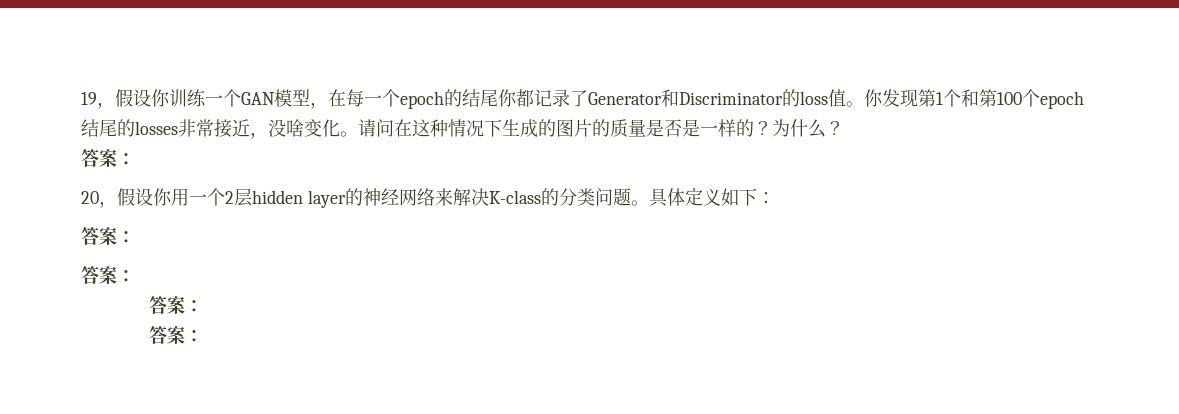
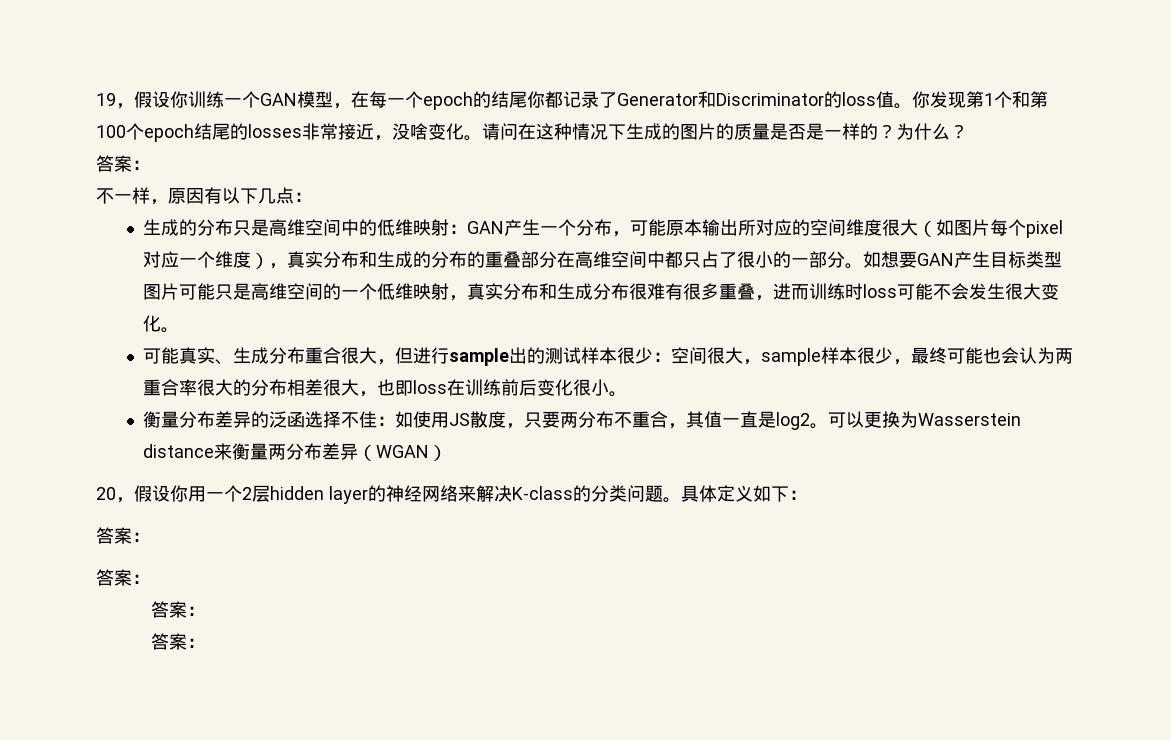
+ 不一样，原因有以下几点：
+ 生成的分布只是高维空间中的低维映射：GAN产生一个分布，可能原本输出所对应的空间维度很大（如图片每个pixel对应一个维度），真实分布和生成的分布的重叠部分在高维空间中都只占了很小的一部分。如想要GAN产生目标类型图片可能只是高维空间的一个低维映射，真实分布和生成分布很难有很多重叠，进而训练时loss可能不会发生很大变化。
+ 可能真实、生成分布重合很大，但进行sample出的测试样本很少：空间很大，sample样本很少，最终可能也会认为两重合率很大的分布相差很大，也即loss在训练前后变化很小。
+ 衡量分布差异的泛函选择不佳：如使用JS散度，只要两分布不重合，其值一直是log2。可以更换为Wasserstein distance来衡量两分布差异（WGAN）

